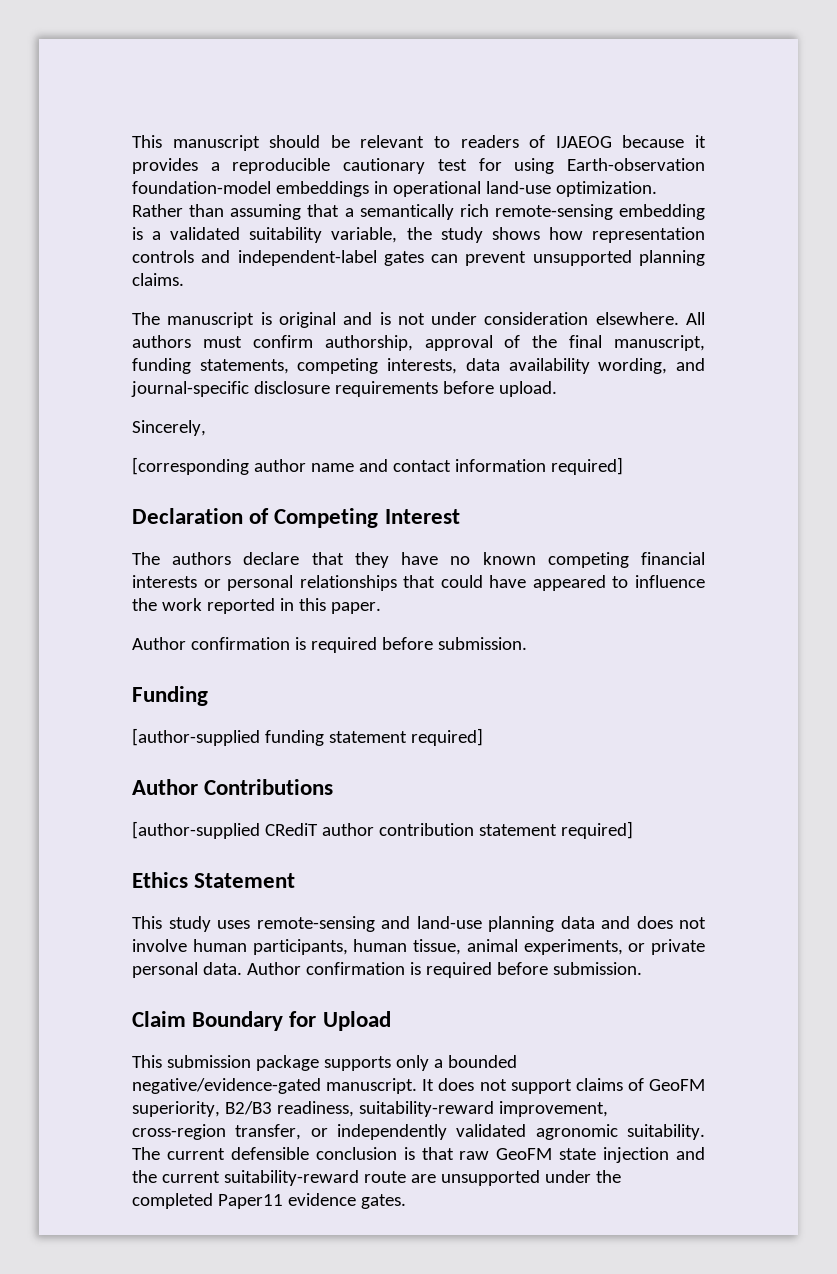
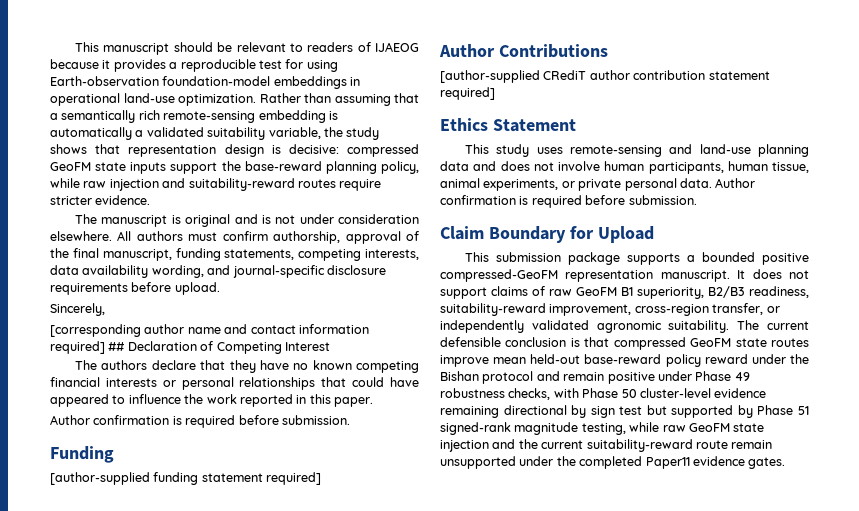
- This manuscript should be relevant to readers of IJAEOG because it provides a reproducible cautionary test for using Earth-observation foundation-model embeddings in operational land-use optimization.
+ This manuscript should be relevant to readers of IJAEOG because it provides a reproducible test for using Earth-observation foundation-model embeddings in operational land-use optimization.
- Rather than assuming that a semantically rich remote-sensing embedding is a validated suitability variable, the study shows how representation controls and independent-label gates can prevent unsupported planning claims.
+ Rather than assuming that a semantically rich remote-sensing embedding is automatically a validated suitability variable, the study shows that representation design is decisive: compressed GeoFM state inputs support the base-reward planning policy, while raw injection and suitability-reward routes require stricter evidence.
- [corresponding author name and contact information required]
- Declaration of Competing Interest
+ [corresponding author name and contact information required] ## Declaration of Competing Interest
- This submission package supports only a bounded negative/evidence-gated manuscript.
+ This submission package supports a bounded positive compressed-GeoFM representation manuscript.
- It does not support claims of GeoFM superiority, B2/B3 readiness, suitability-reward improvement, cross-region transfer, or independently validated agronomic suitability.
+ It does not support claims of raw GeoFM B1 superiority, B2/B3 readiness, suitability-reward improvement, cross-region transfer, or independently validated agronomic suitability.
- The current defensible conclusion is that raw GeoFM state injection and the current suitability-reward route are unsupported under the completed Paper11 evidence gates.
+ The current defensible conclusion is that compressed GeoFM state routes improve mean held-out base-reward policy reward under the Bishan protocol and remain positive under Phase 49 robustness checks, with Phase 50 cluster-level evidence remaining directional by sign test but supported by Phase 51 signed-rank magnitude testing, while raw GeoFM state injection and the current suitability-reward route remain unsupported under the completed Paper11 evidence gates.

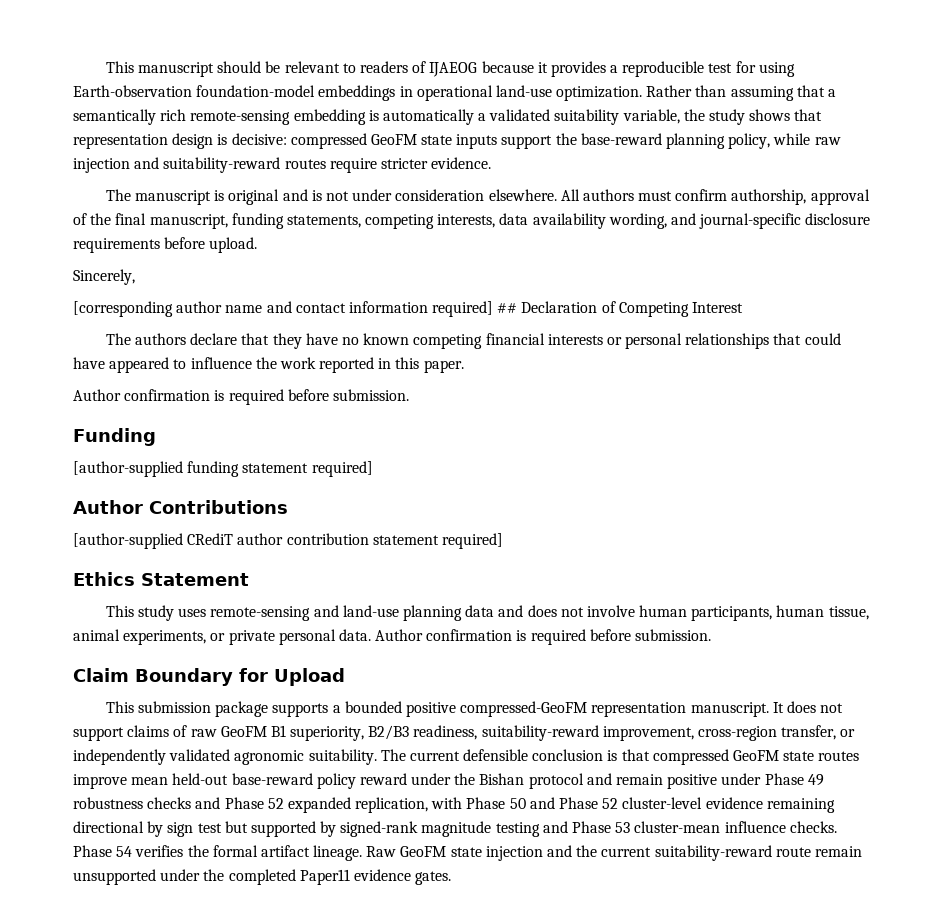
- The current defensible conclusion is that compressed GeoFM state routes improve mean held-out base-reward policy reward under the Bishan protocol and remain positive under Phase 49 robustness checks, with Phase 50 cluster-level evidence remaining directional by sign test but supported by Phase 51 signed-rank magnitude testing, while raw GeoFM state injection and the current suitability-reward route remain unsupported under the completed Paper11 evidence gates.
+ The current defensible conclusion is that compressed GeoFM state routes improve mean held-out base-reward policy reward under the Bishan protocol and remain positive under Phase 49 robustness checks and Phase 52 expanded replication, with Phase 50 and Phase 52 cluster-level evidence remaining directional by sign test but supported by signed-rank magnitude testing and Phase 53 cluster-mean influence checks. Phase 54 verifies the formal artifact lineage. Raw GeoFM state injection and the current suitability-reward route remain unsupported under the completed Paper11 evidence gates.

